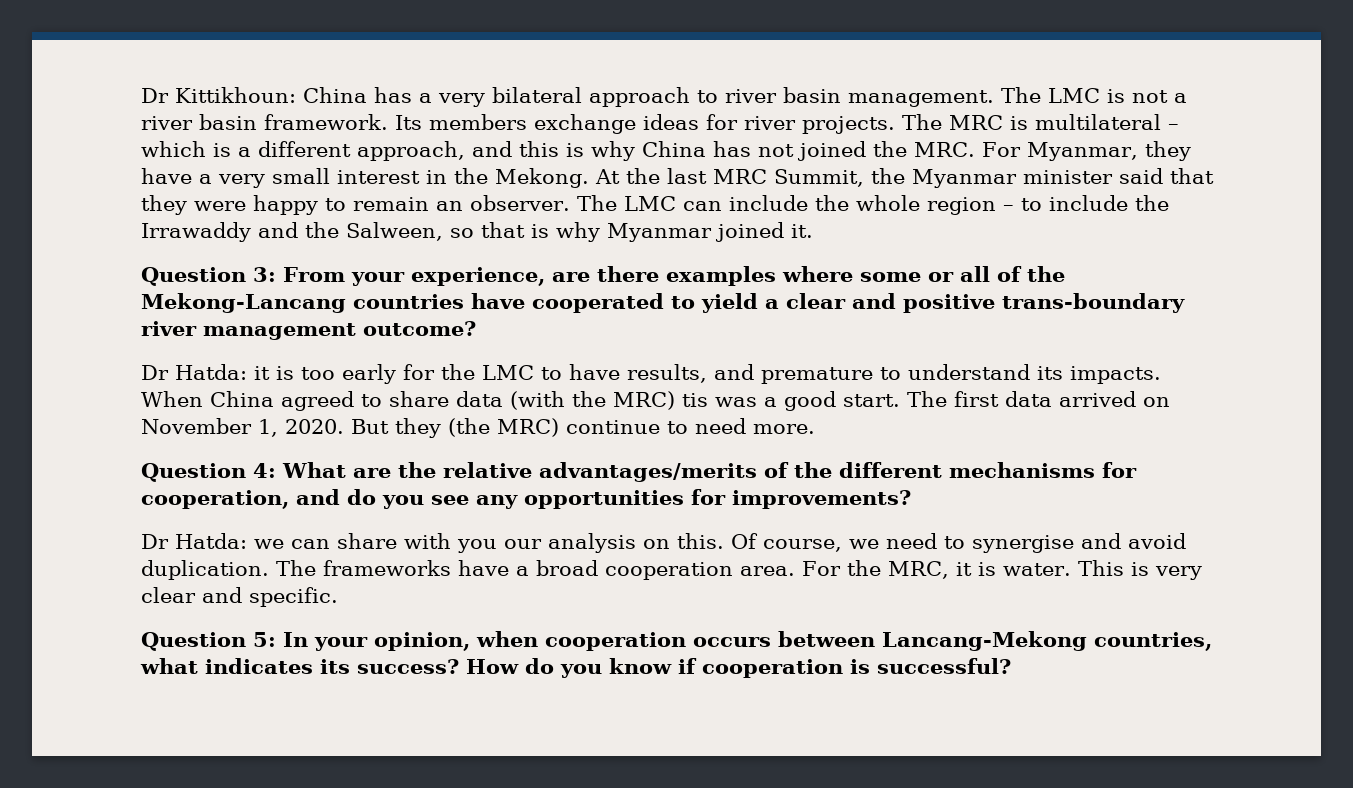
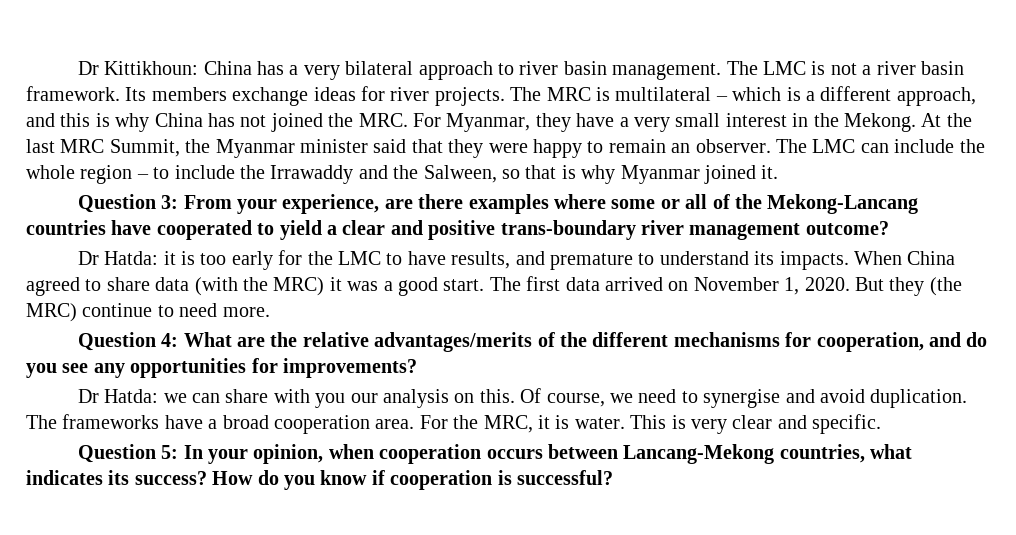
- When China agreed to share data (with the MRC) tis was a good start.
+ When China agreed to share data (with the MRC) it was a good start.

